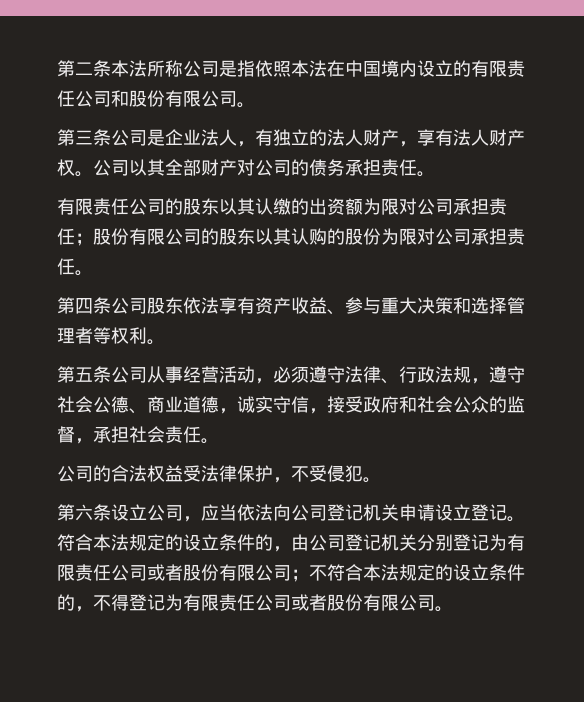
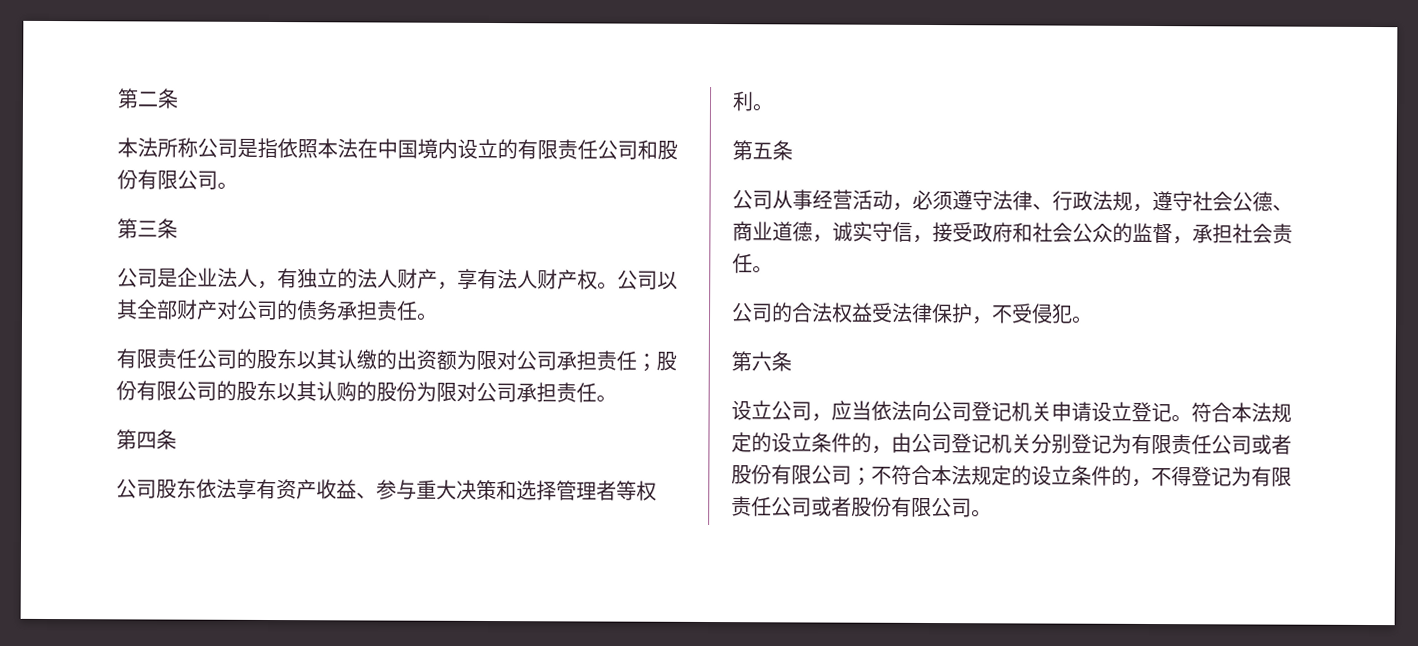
- 第二条本法所称公司是指依照本法在中国境内设立的有限责任公司和股份有限公司。
+ 第二条
+ 本法所称公司是指依照本法在中国境内设立的有限责任公司和股份有限公司。
- 第三条公司是企业法人，有独立的法人财产，享有法人财产权。
+ 第三条
+ 公司是企业法人，有独立的法人财产，享有法人财产权。
- 第四条公司股东依法享有资产收益、参与重大决策和选择管理者等权利。
+ 第四条
+ 公司股东依法享有资产收益、参与重大决策和选择管理者等权利。
- 第五条公司从事经营活动，必须遵守法律、行政法规，遵守社会公德、商业道德，诚实守信，接受政府和社会公众的监督，承担社会责任。
+ 第五条
+ 公司从事经营活动，必须遵守法律、行政法规，遵守社会公德、商业道德，诚实守信，接受政府和社会公众的监督，承担社会责任。
- 第六条设立公司，应当依法向公司登记机关申请设立登记。
+ 第六条
+ 设立公司，应当依法向公司登记机关申请设立登记。

